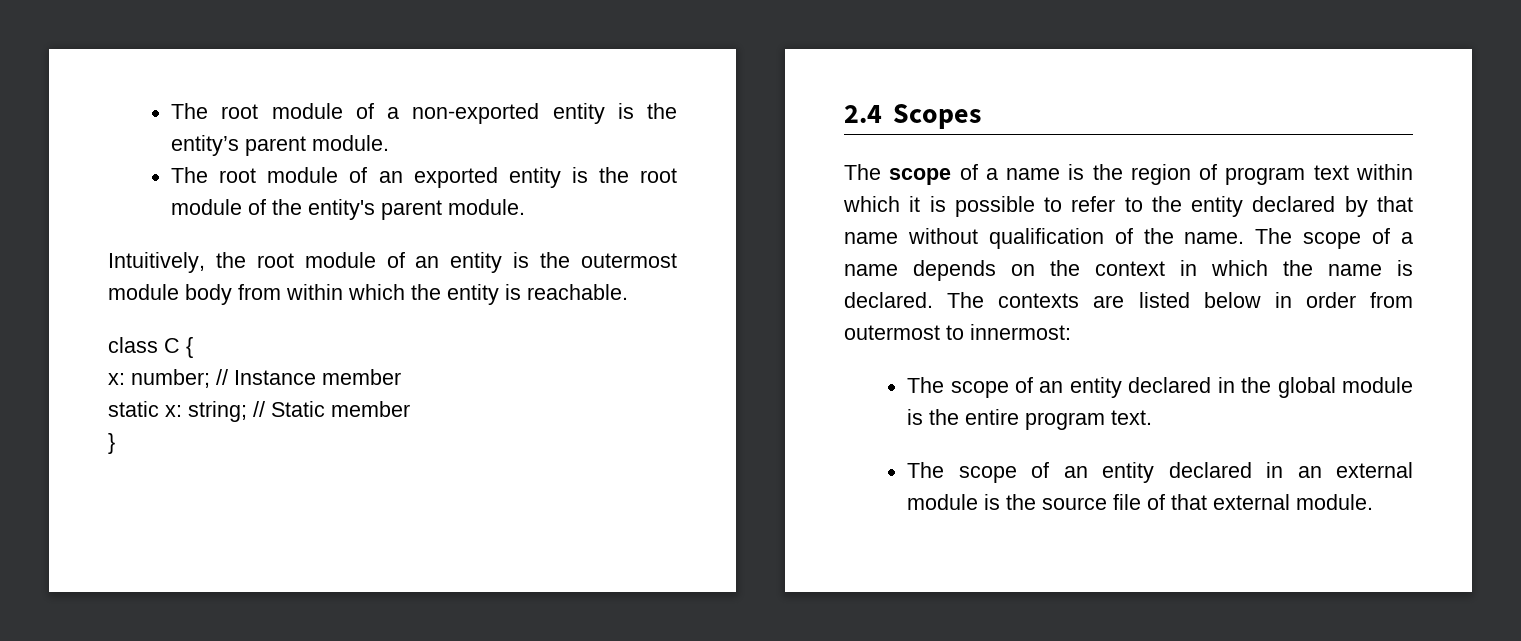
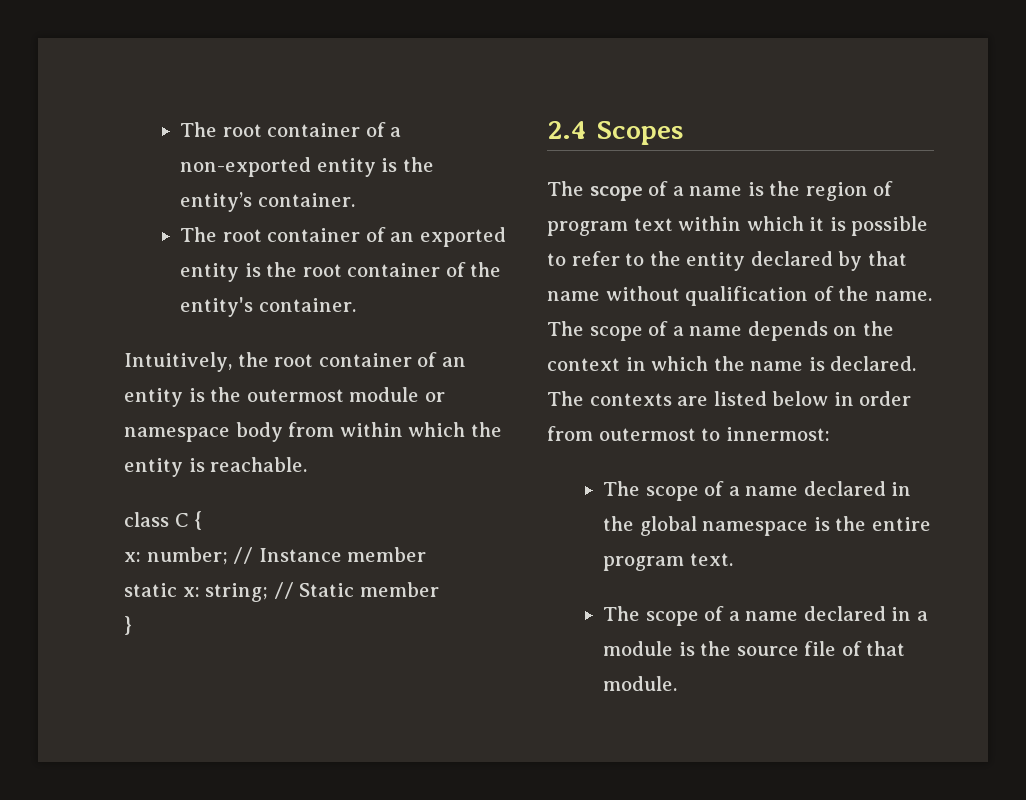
- The root module of a non-exported entity is the entity’s parent module.
- The root module of an exported entity is the root module of the entity's parent module.
+ The root container of a non-exported entity is the entity’s container.
+ The root container of an exported entity is the root container of the entity's container.
- Intuitively, the root module of an entity is the outermost module body from within which the entity is reachable.
+ Intuitively, the root container of an entity is the outermost module or namespace body from within which the entity is reachable.
- The scope of an entity declared in the global module is the entire program text.
+ The scope of a name declared in the global namespace is the entire program text.
- The scope of an entity declared in an external module is the source file of that external module.
+ The scope of a name declared in a module is the source file of that module.

